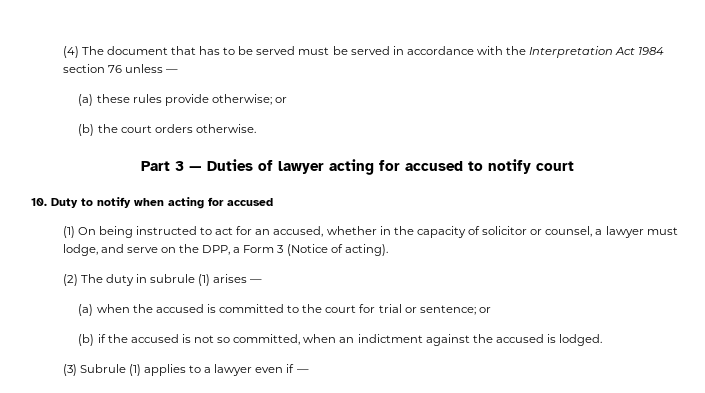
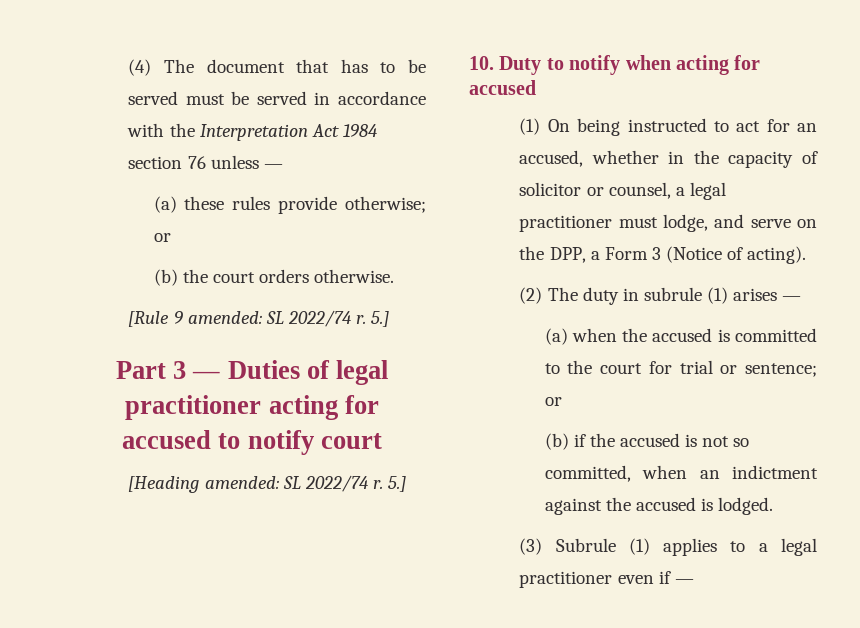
+ [Rule 9 amended: SL 2022/74 r. 5.]
- Part 3 — Duties of lawyer acting for accused to notify court
+ Part 3 — Duties of legal practitioner acting for accused to notify court
+ [Heading amended: SL 2022/74 r. 5.]
- (1) On being instructed to act for an accused, whether in the capacity of solicitor or counsel, a lawyer must lodge, and serve on the DPP, a Form 3 (Notice of acting).
+ (1) On being instructed to act for an accused, whether in the capacity of solicitor or counsel, a legal practitioner must lodge, and serve on the DPP, a Form 3 (Notice of acting).
- (3) Subrule (1) applies to a lawyer even if —
+ (3) Subrule (1) applies to a legal practitioner even if —

